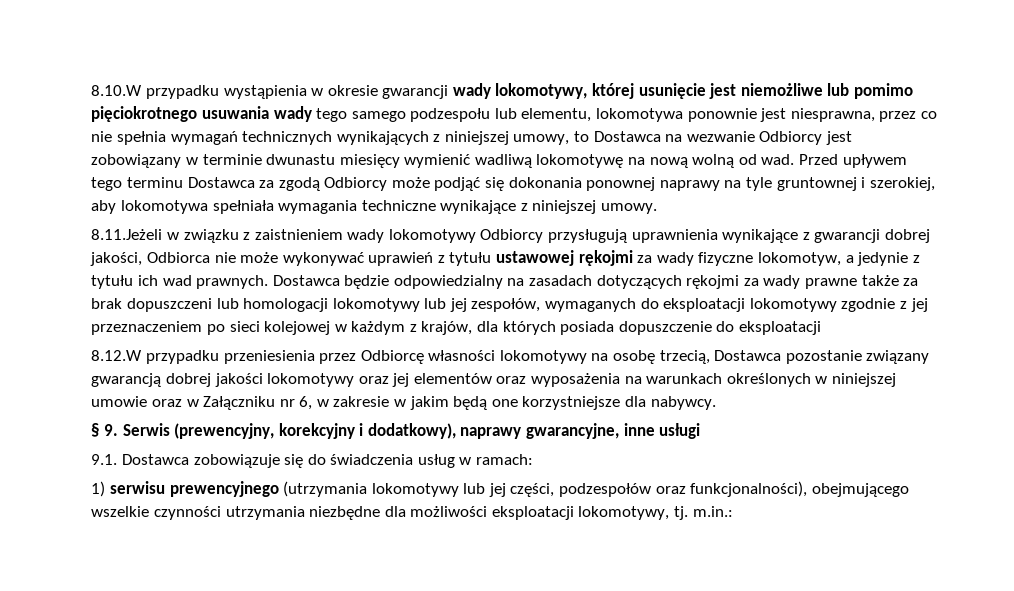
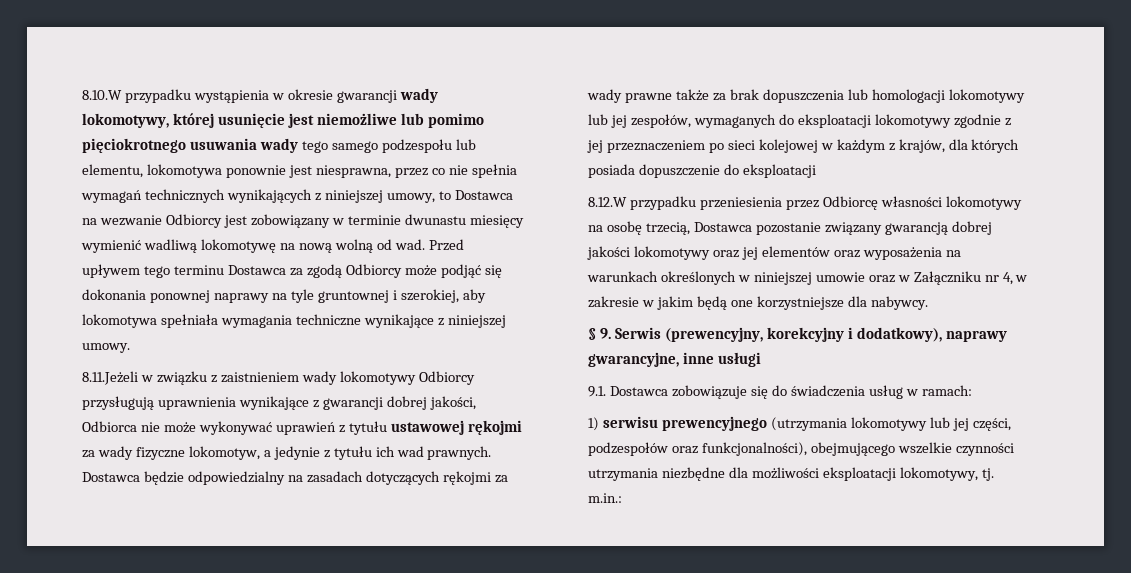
- Dostawca będzie odpowiedzialny na zasadach dotyczących rękojmi za wady prawne także za brak dopuszczeni lub homologacji lokomotywy lub jej zespołów, wymaganych do eksploatacji lokomotywy zgodnie z jej przeznaczeniem po sieci kolejowej w każdym z krajów, dla których posiada dopuszczenie do eksploatacji
+ Dostawca będzie odpowiedzialny na zasadach dotyczących rękojmi za wady prawne także za brak dopuszczenia lub homologacji lokomotywy lub jej zespołów, wymaganych do eksploatacji lokomotywy zgodnie z jej przeznaczeniem po sieci kolejowej w każdym z krajów, dla których posiada dopuszczenie do eksploatacji
- 8.12.W przypadku przeniesienia przez Odbiorcę własności lokomotywy na osobę trzecią, Dostawca pozostanie związany gwarancją dobrej jakości lokomotywy oraz jej elementów oraz wyposażenia na warunkach określonych w niniejszej umowie oraz w Załączniku nr 6, w zakresie w jakim będą one korzystniejsze dla nabywcy.
+ 8.12.W przypadku przeniesienia przez Odbiorcę własności lokomotywy na osobę trzecią, Dostawca pozostanie związany gwarancją dobrej jakości lokomotywy oraz jej elementów oraz wyposażenia na warunkach określonych w niniejszej umowie oraz w Załączniku nr 4, w zakresie w jakim będą one korzystniejsze dla nabywcy.

